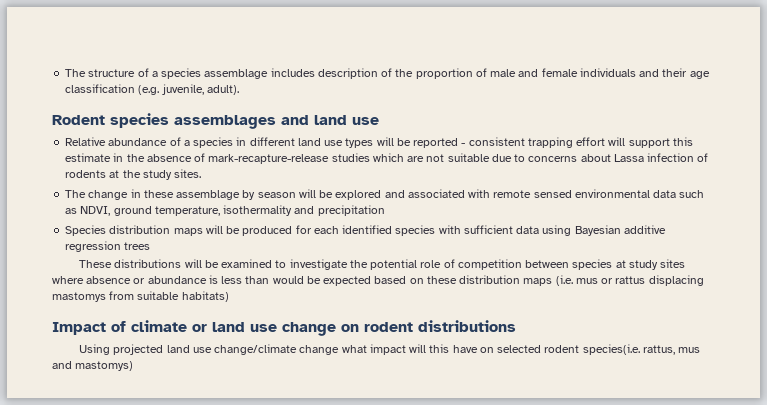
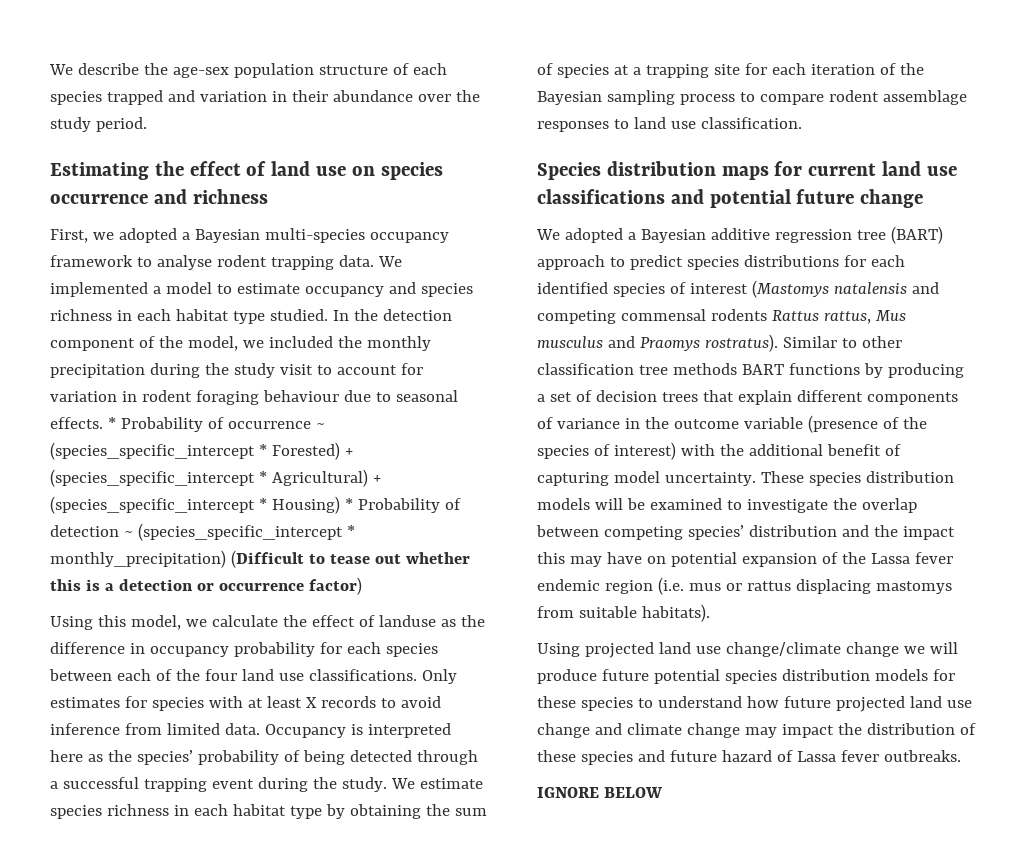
- The structure of a species assemblage includes description of the proportion of male and female individuals and their age classification (e.g. juvenile, adult).
- Rodent species assemblages and land use
- Relative abundance of a species in different land use types will be reported - consistent trapping effort will support this estimate in the absence of mark-recapture-release studies which are not suitable due to concerns about Lassa infection of rodents at the study sites.
- The change in these assemblage by season will be explored and associated with remote sensed environmental data such as NDVI, ground temperature, isothermality and precipitation
- Species distribution maps will be produced for each identified species with sufficient data using Bayesian additive regression trees
- These distributions will be examined to investigate the potential role of competition between species at study sites where absence or abundance is less than would be expected based on these distribution maps (i.e. mus or rattus displacing mastomys from suitable habitats)
- Impact of climate or land use change on rodent distributions
+ We describe the age-sex population structure of each species trapped and variation in their abundance over the study period.
+ Estimating the effect of land use on species occurrence and richness
+ First, we adopted a Bayesian multi-species occupancy framework to analyse rodent trapping data. We implemented a model to estimate occupancy and species richness in each habitat type studied. In the detection component of the model, we included the monthly precipitation during the study visit to account for variation in rodent foraging behaviour due to seasonal effects. * Probability of occurrence ~ (species_specific_intercept * Forested) + (species_specific_intercept * Agricultural) + (species_specific_intercept * Housing) * Probability of detection ~ (species_specific_intercept * monthly_precipitation) (Difficult to tease out whether this is a detection or occurrence factor)
+ Using this model, we calculate the effect of landuse as the difference in occupancy probability for each species between each of the four land use classifications. Only estimates for species with at least X records to avoid inference from limited data. Occupancy is interpreted here as the species’ probability of being detected through a successful trapping event during the study. We estimate species richness in each habitat type by obtaining the sum of species at a trapping site for each iteration of the Bayesian sampling process to compare rodent assemblage responses to land use classification.
+ Species distribution maps for current land use classifications and potential future change
+ We adopted a Bayesian additive regression tree (BART) approach to predict species distributions for each identified species of interest (Mastomys natalensis and competing commensal rodents Rattus rattus, Mus musculus and Praomys rostratus). Similar to other classification tree methods BART functions by producing a set of decision trees that explain different components of variance in the outcome variable (presence of the species of interest) with the additional benefit of capturing model uncertainty. These species distribution models will be examined to investigate the overlap between competing species’ distribution and the impact this may have on potential expansion of the Lassa fever endemic region (i.e. mus or rattus displacing mastomys from suitable habitats).
- Using projected land use change/climate change what impact will this have on selected rodent species(i.e. rattus, mus and mastomys)
+ Using projected land use change/climate change we will produce future potential species distribution models for these species to understand how future projected land use change and climate change may impact the distribution of these species and future hazard of Lassa fever outbreaks.
+ IGNORE BELOW

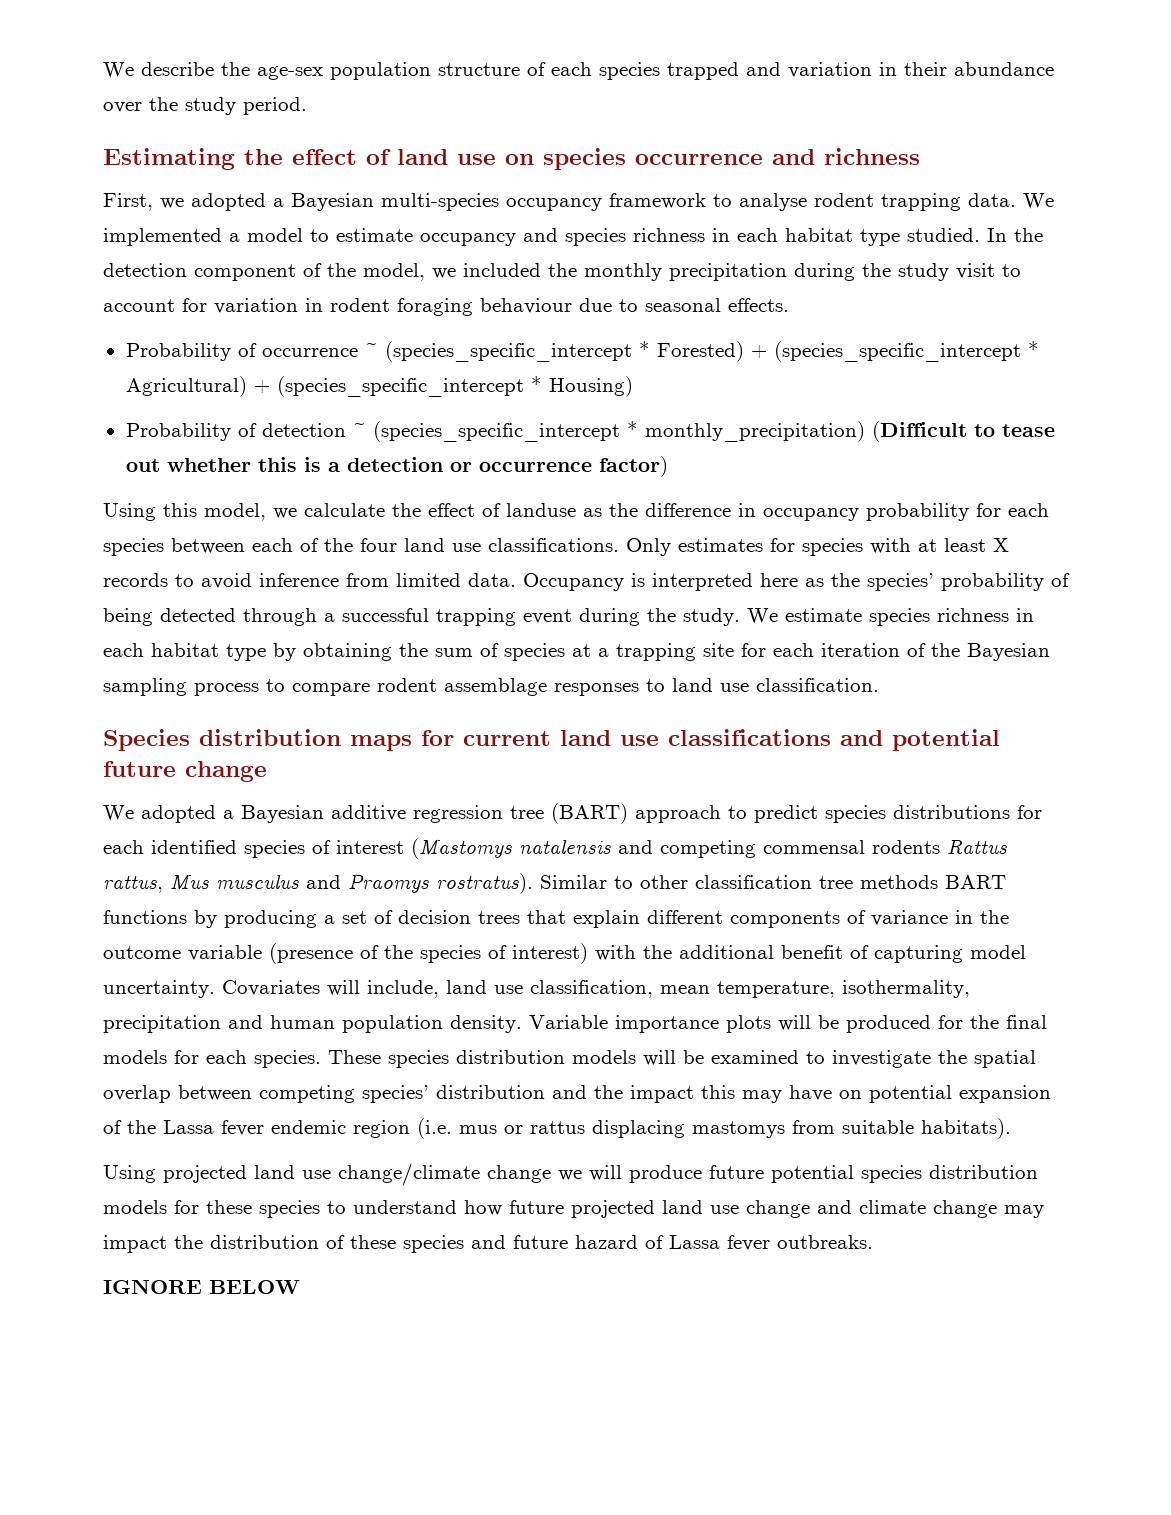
- In the detection component of the model, we included the monthly precipitation during the study visit to account for variation in rodent foraging behaviour due to seasonal effects. * Probability of occurrence ~ (species_specific_intercept * Forested) + (species_specific_intercept * Agricultural) + (species_specific_intercept * Housing) * Probability of detection ~ (species_specific_intercept * monthly_precipitation) (Difficult to tease out whether this is a detection or occurrence factor)
+ In the detection component of the model, we included the monthly precipitation during the study visit to account for variation in rodent foraging behaviour due to seasonal effects.
+ Probability of occurrence ~ (species_specific_intercept * Forested) + (species_specific_intercept * Agricultural) + (species_specific_intercept * Housing)
+ Probability of detection ~ (species_specific_intercept * monthly_precipitation) (Difficult to tease out whether this is a detection or occurrence factor)
+ Covariates will include, land use classification, mean temperature, isothermality, precipitation and human population density. Variable importance plots will be produced for the final models for each species.
- These species distribution models will be examined to investigate the overlap between competing species’ distribution and the impact this may have on potential expansion of the Lassa fever endemic region (i.e. mus or rattus displacing mastomys from suitable habitats).
+ These species distribution models will be examined to investigate the spatial overlap between competing species’ distribution and the impact this may have on potential expansion of the Lassa fever endemic region (i.e. mus or rattus displacing mastomys from suitable habitats).

